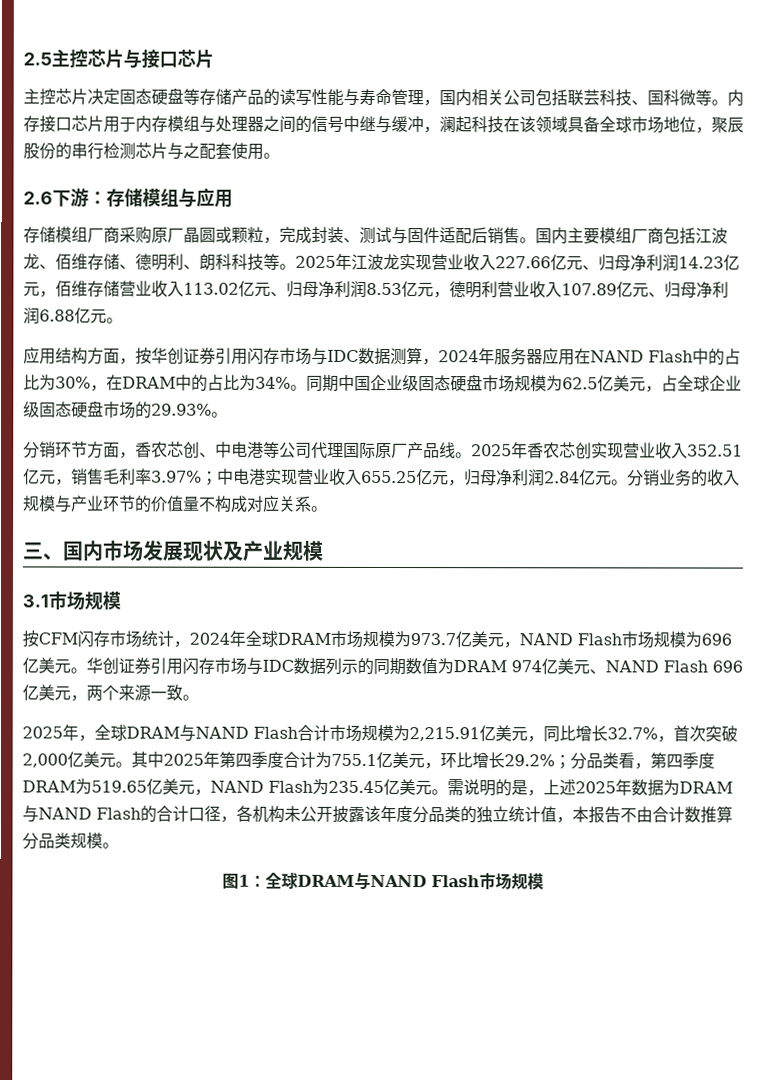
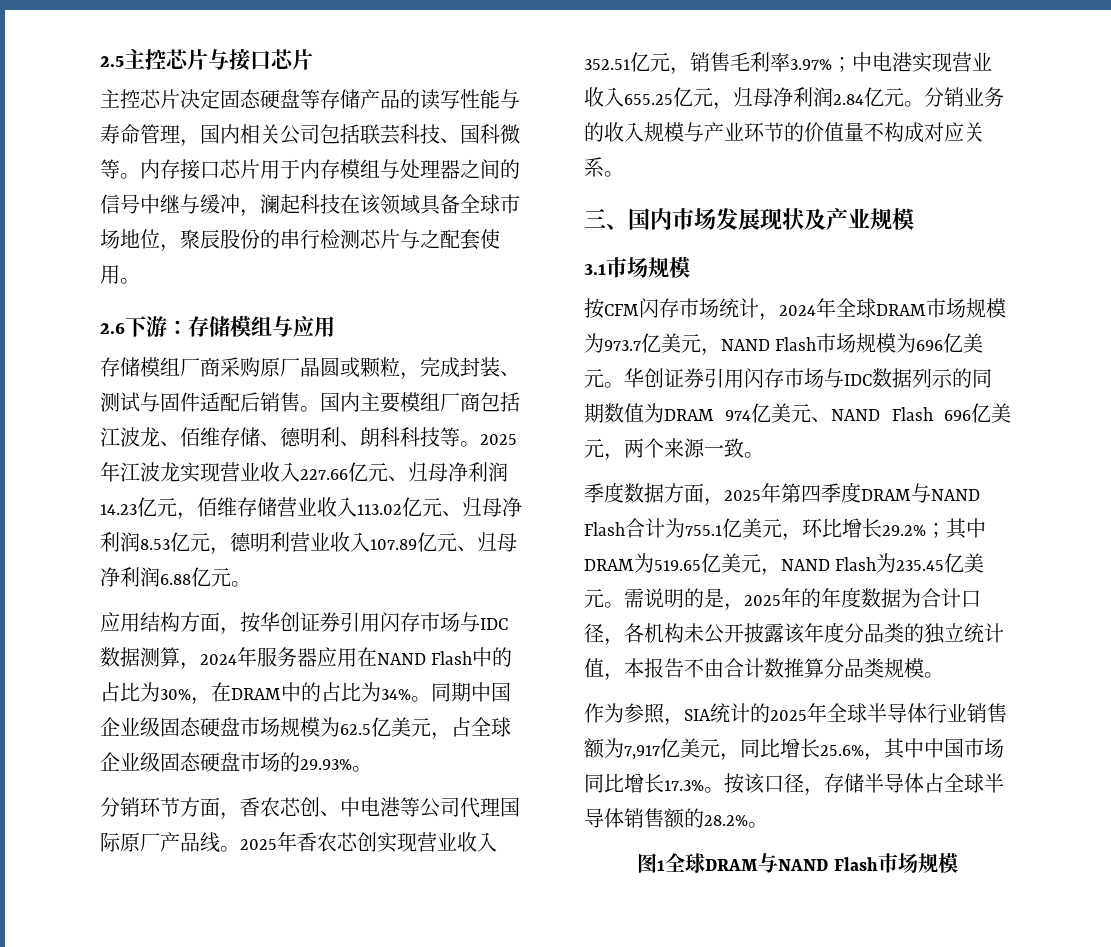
- 2025年，全球DRAM与NAND Flash合计市场规模为2,215.91亿美元，同比增长32.7%，首次突破2,000亿美元。其中2025年第四季度合计为755.1亿美元，环比增长29.2%；分品类看，第四季度DRAM为519.65亿美元，NAND Flash为235.45亿美元。
+ 季度数据方面，2025年第四季度DRAM与NAND Flash合计为755.1亿美元，环比增长29.2%；其中DRAM为519.65亿美元，NAND Flash为235.45亿美元。
- 需说明的是，上述2025年数据为DRAM与NAND Flash的合计口径，各机构未公开披露该年度分品类的独立统计值，本报告不由合计数推算分品类规模。
+ 需说明的是，2025年的年度数据为合计口径，各机构未公开披露该年度分品类的独立统计值，本报告不由合计数推算分品类规模。
+ 作为参照，SIA统计的2025年全球半导体行业销售额为7,917亿美元，同比增长25.6%，其中中国市场同比增长17.3%。按该口径，存储半导体占全球半导体销售额的28.2%。
- 图1：全球DRAM与NAND Flash市场规模
+ 图1全球DRAM与NAND Flash市场规模

